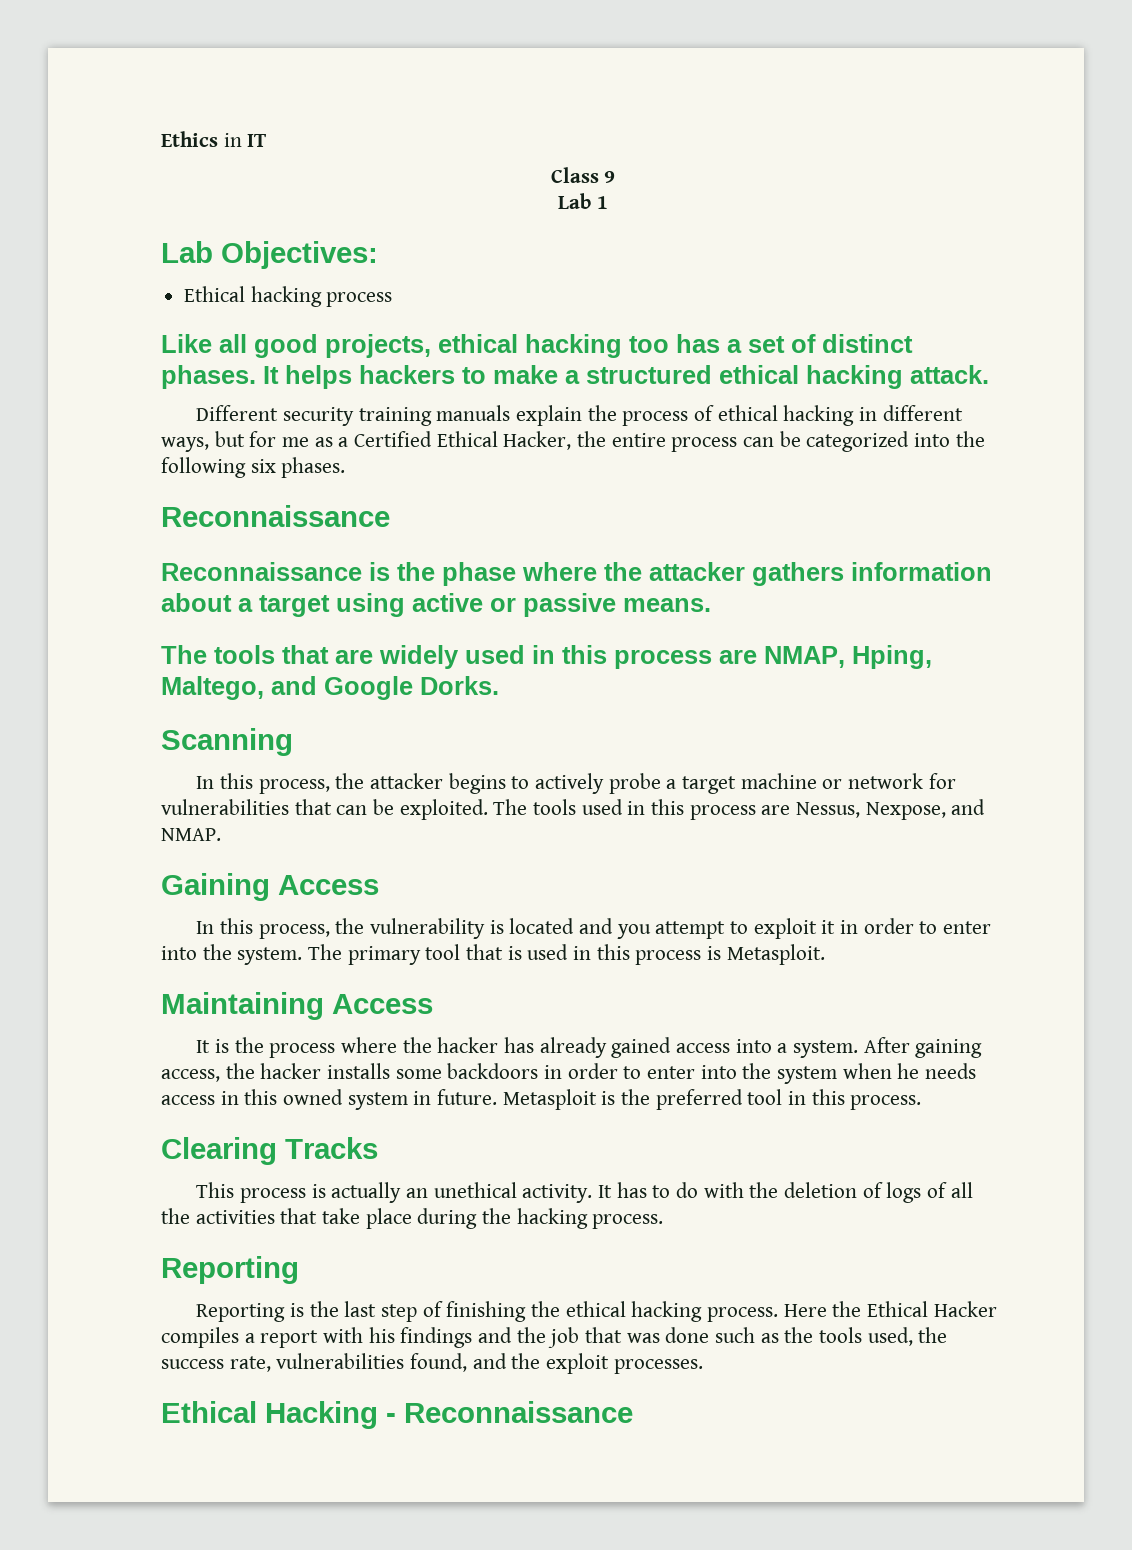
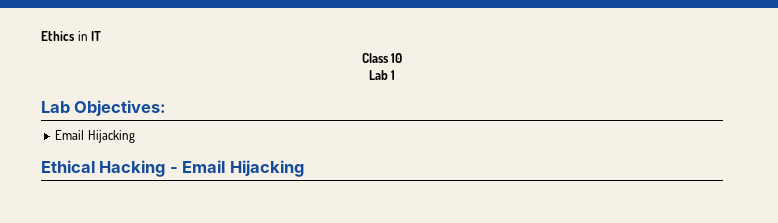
- Class 9
+ Class 10
  Lab Objectives:
- Ethical hacking process
- Like all good projects, ethical hacking too has a set of distinct phases. It helps hackers to make a structured ethical hacking attack.
- Different security training manuals explain the process of ethical hacking in different ways, but for me as a Certified Ethical Hacker, the entire process can be categorized into the following six phases.
- Reconnaissance
- Reconnaissance is the phase where the attacker gathers information about a target using active or passive means.
- The tools that are widely used in this process are NMAP, Hping, Maltego, and Google Dorks.
- Scanning
- In this process, the attacker begins to actively probe a target machine or network for vulnerabilities that can be exploited. The tools used in this process are Nessus, Nexpose, and NMAP.
- Gaining Access
- In this process, the vulnerability is located and you attempt to exploit it in order to enter into the system. The primary tool that is used in this process is Metasploit.
- Maintaining Access
- It is the process where the hacker has already gained access into a system. After gaining access, the hacker installs some backdoors in order to enter into the system when he needs access in this owned system in future. Metasploit is the preferred tool in this process.
- Clearing Tracks
- This process is actually an unethical activity. It has to do with the deletion of logs of all the activities that take place during the hacking process.
- Reporting
- Reporting is the last step of finishing the ethical hacking process. Here the Ethical Hacker compiles a report with his findings and the job that was done such as the tools used, the success rate, vulnerabilities found, and the exploit processes.
+ Email Hijacking
- Ethical Hacking - Reconnaissance
+ Ethical Hacking - Email Hijacking

